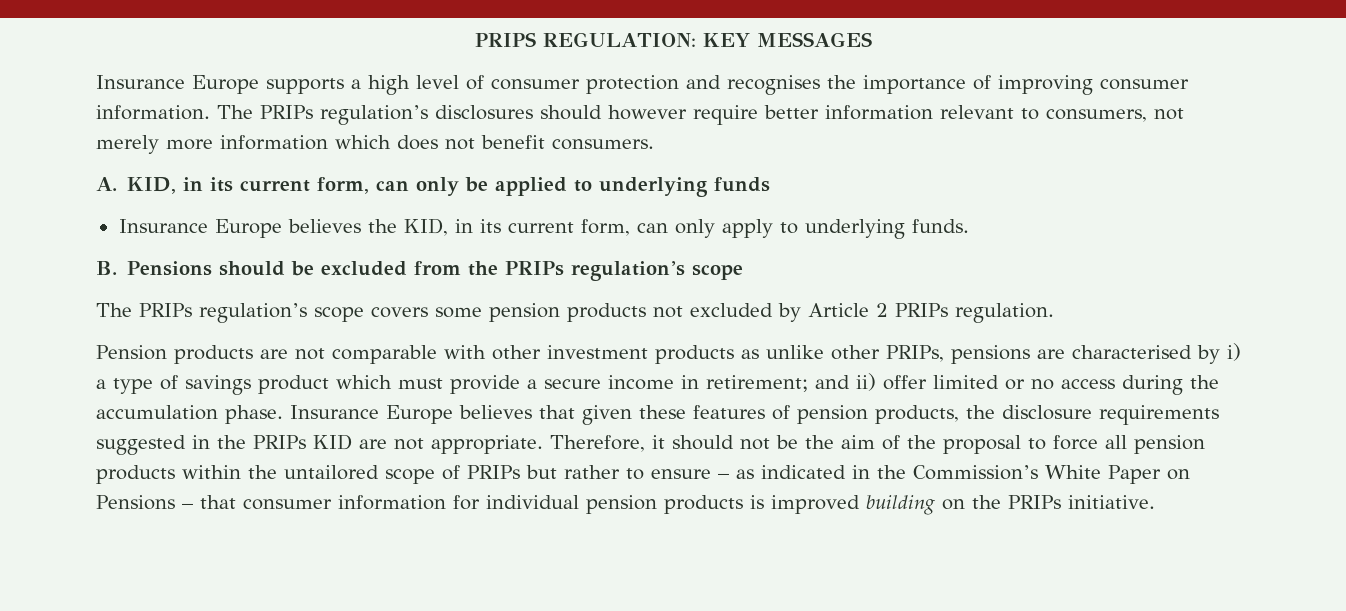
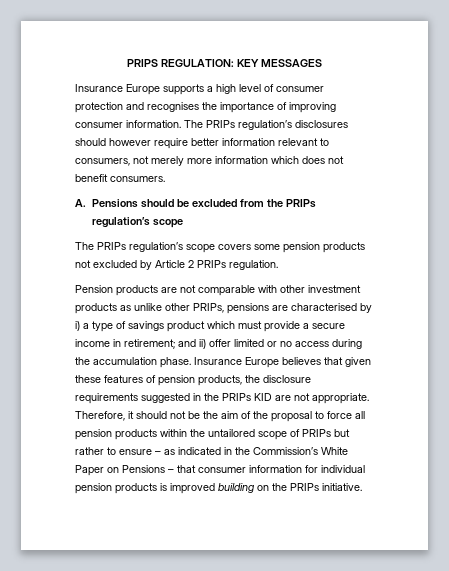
- A. KID, in its current form, can only be applied to underlying funds
- Insurance Europe believes the KID, in its current form, can only apply to underlying funds.
- B. Pensions should be excluded from the PRIPs regulation’s scope
+ A. Pensions should be excluded from the PRIPs regulation’s scope

